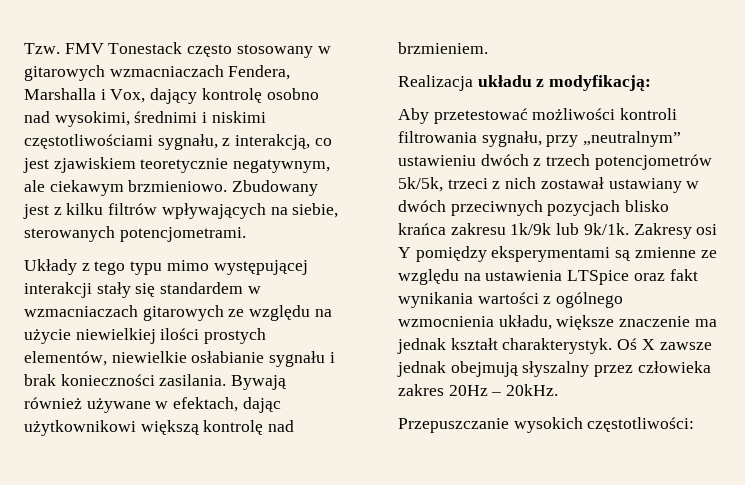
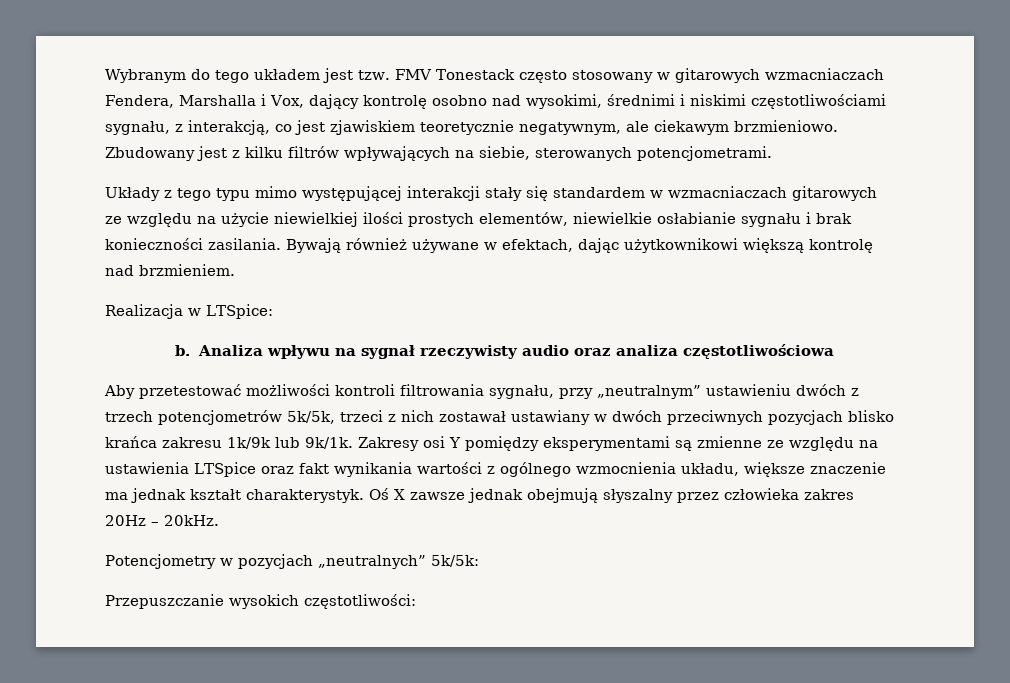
- Tzw. FMV Tonestack często stosowany w gitarowych wzmacniaczach Fendera, Marshalla i Vox, dający kontrolę osobno nad wysokimi, średnimi i niskimi częstotliwościami sygnału, z interakcją, co jest zjawiskiem teoretycznie negatywnym, ale ciekawym brzmieniowo.
+ Wybranym do tego układem jest tzw. FMV Tonestack często stosowany w gitarowych wzmacniaczach Fendera, Marshalla i Vox, dający kontrolę osobno nad wysokimi, średnimi i niskimi częstotliwościami sygnału, z interakcją, co jest zjawiskiem teoretycznie negatywnym, ale ciekawym brzmieniowo.
- Realizacja układu z modyfikacją:
+ Realizacja w LTSpice:
+ b. Analiza wpływu na sygnał rzeczywisty audio oraz analiza częstotliwościowa
+ Potencjometry w pozycjach „neutralnych” 5k/5k:

